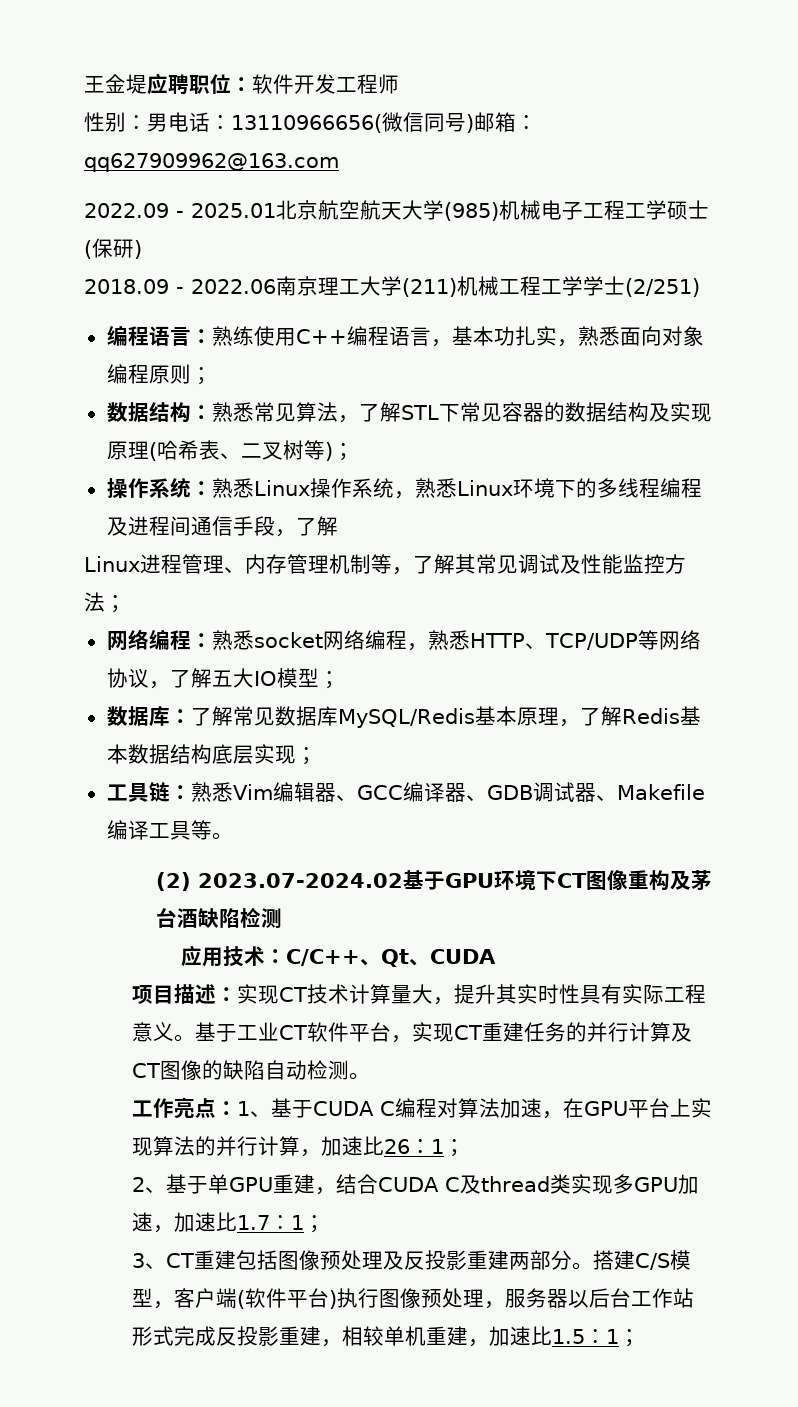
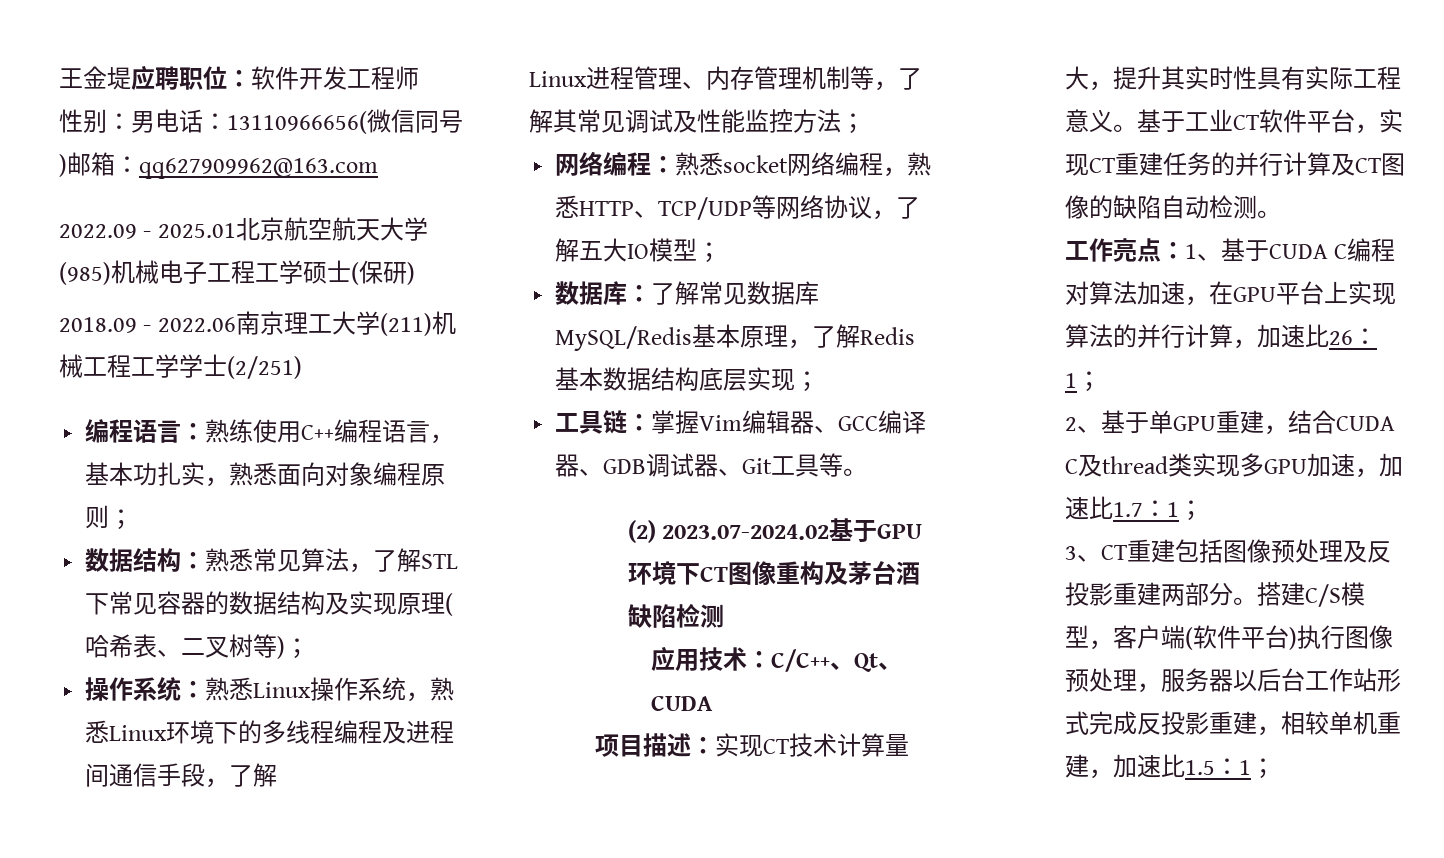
- 工具链：熟悉Vim编辑器、GCC编译器、GDB调试器、Makefile编译工具等。
+ 工具链：掌握Vim编辑器、GCC编译器、GDB调试器、Git工具等。

